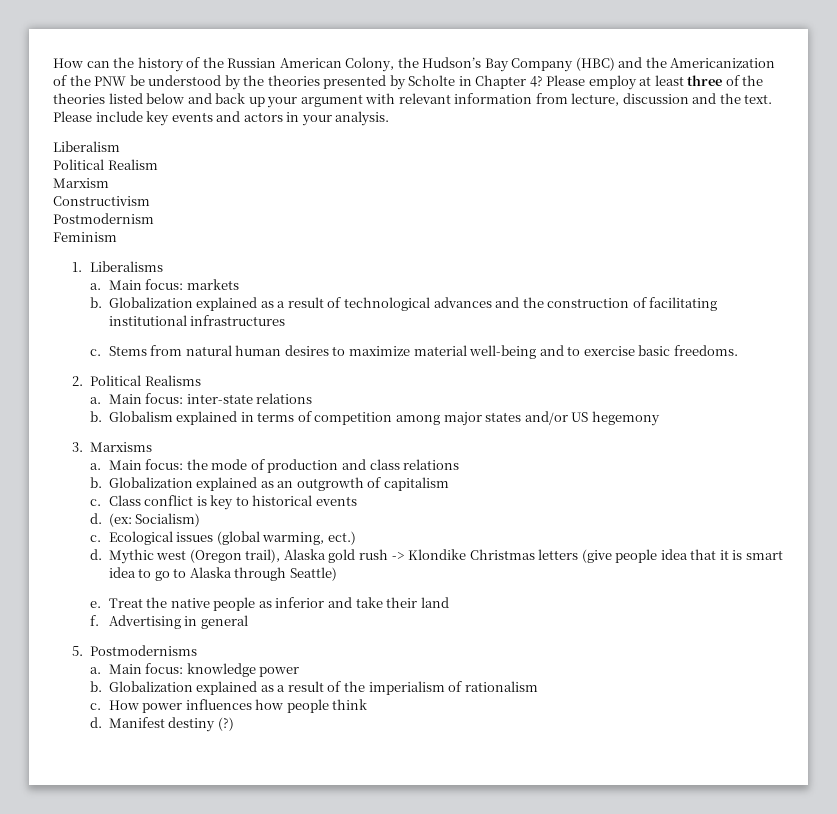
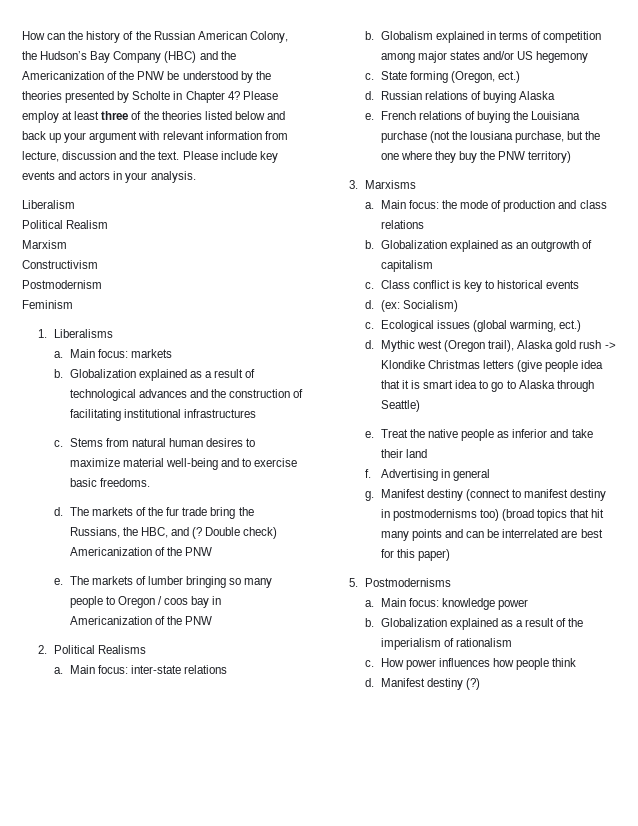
+ d. The markets of the fur trade bring the Russians, the HBC, and (? Double check) Americanization of the PNW
+ e. The markets of lumber bringing so many people to Oregon / coos bay in Americanization of the PNW
+ c. State forming (Oregon, ect.)
+ d. Russian relations of buying Alaska
+ e. French relations of buying the Louisiana purchase (not the lousiana purchase, but the one where they buy the PNW territory)
+ g. Manifest destiny (connect to manifest destiny in postmodernisms too) (broad topics that hit many points and can be interrelated are best for this paper)

